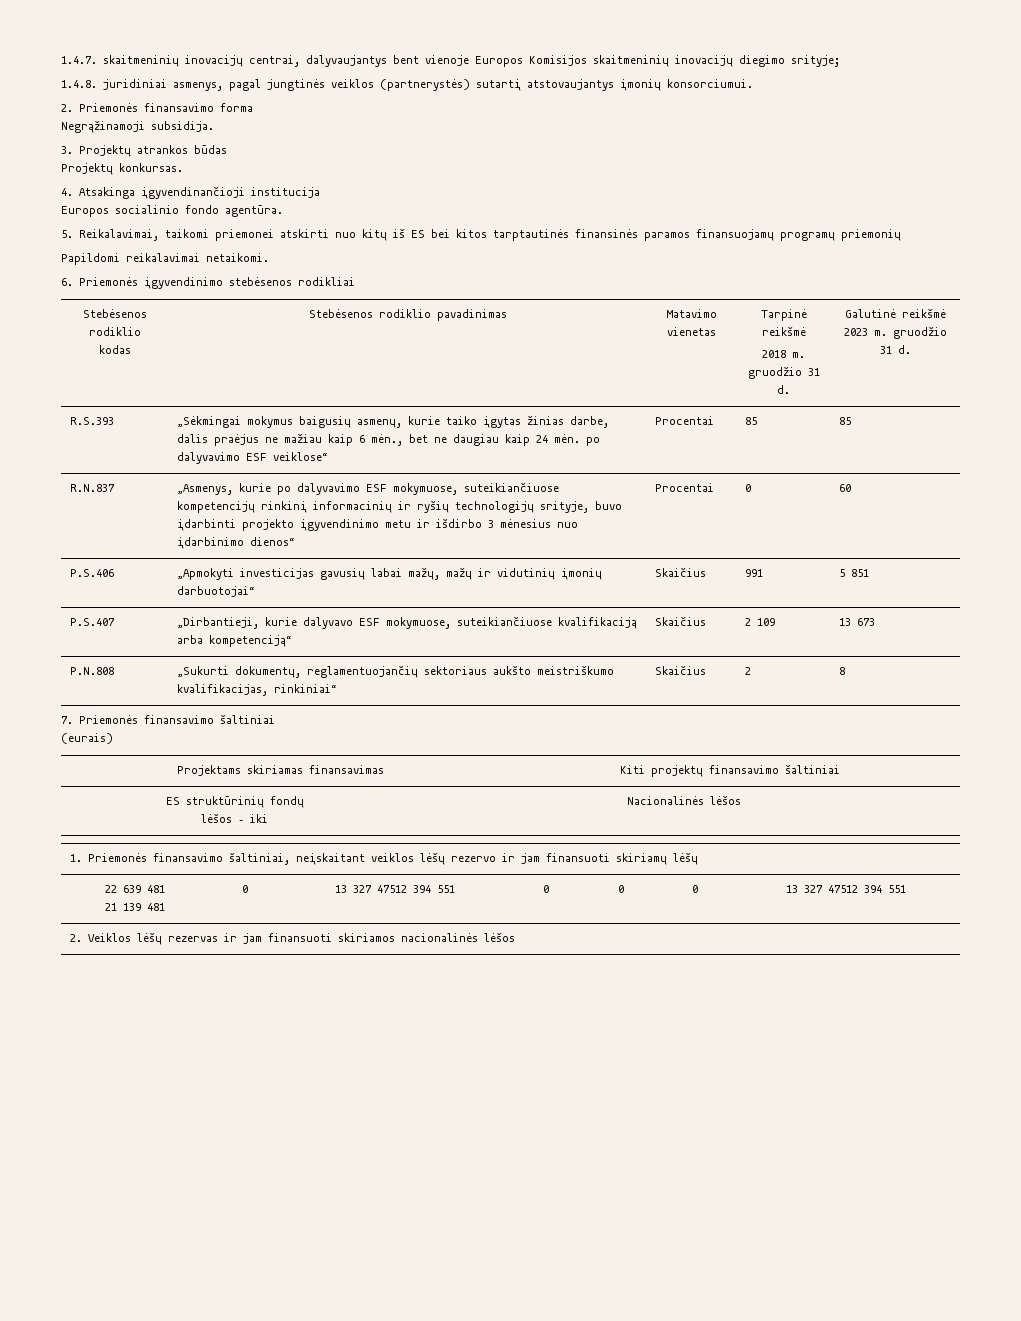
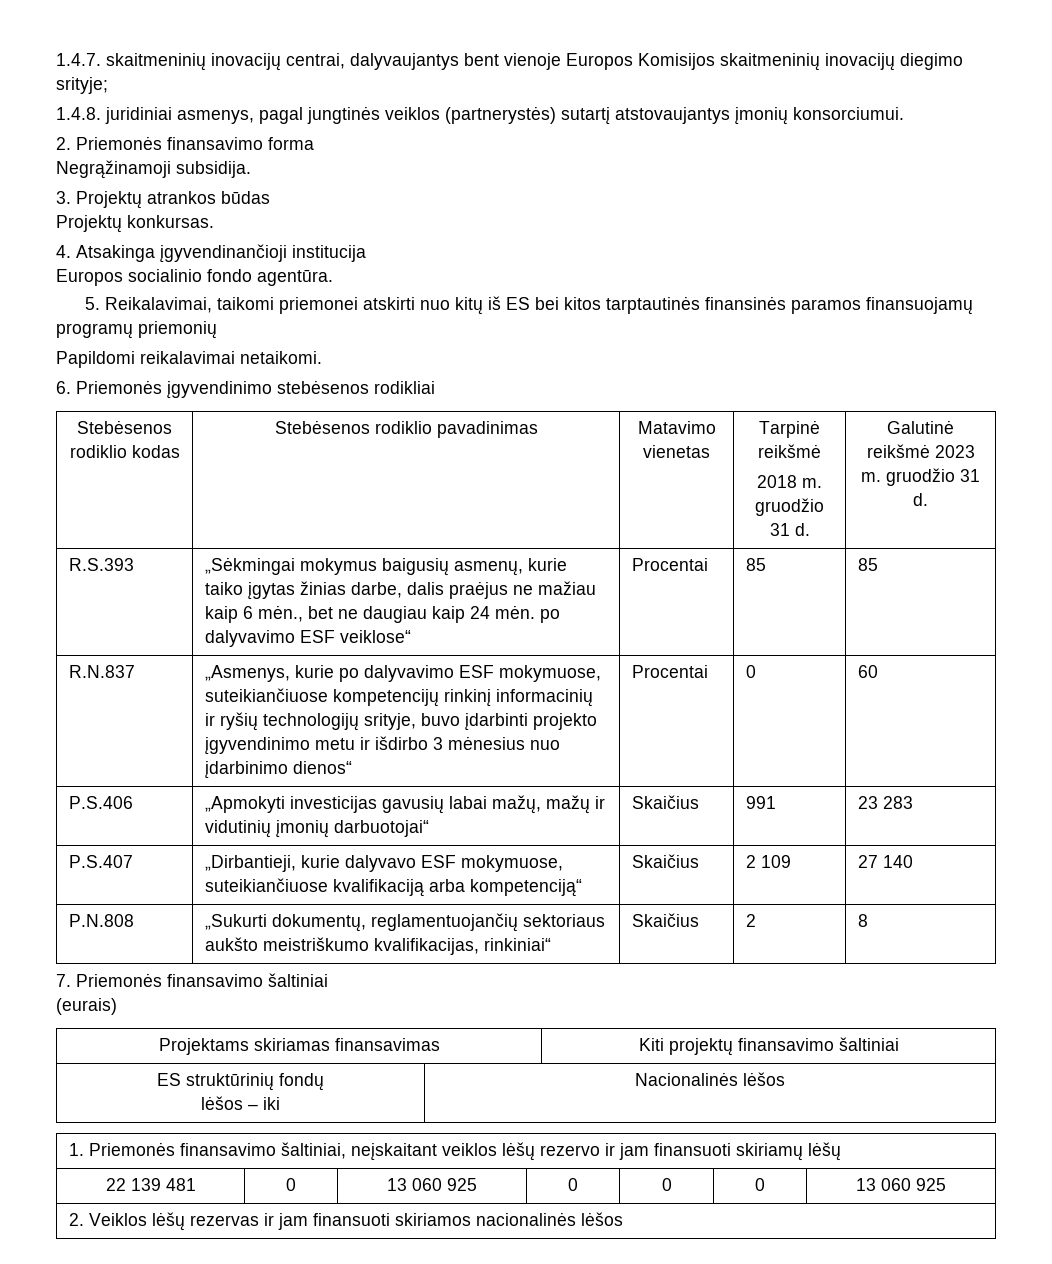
- P.S.406 | „Apmokyti investicijas gavusių labai mažų, mažų ir vidutinių įmonių darbuotojai“ | Skaičius | 991 | 5 851
+ P.S.406 | „Apmokyti investicijas gavusių labai mažų, mažų ir vidutinių įmonių darbuotojai“ | Skaičius | 991 | 23 283
- P.S.407 | „Dirbantieji, kurie dalyvavo ESF mokymuose, suteikiančiuose kvalifikaciją arba kompetenciją“ | Skaičius | 2 109 | 13 673
+ P.S.407 | „Dirbantieji, kurie dalyvavo ESF mokymuose, suteikiančiuose kvalifikaciją arba kompetenciją“ | Skaičius | 2 109 | 27 140
- 22 639 481
- 21 139 481 | 0 | 13 327 47512 394 551 | 0 | 0 | 0 | 13 327 47512 394 551
+ 22 139 481 | 0 | 13 060 925 | 0 | 0 | 0 | 13 060 925

